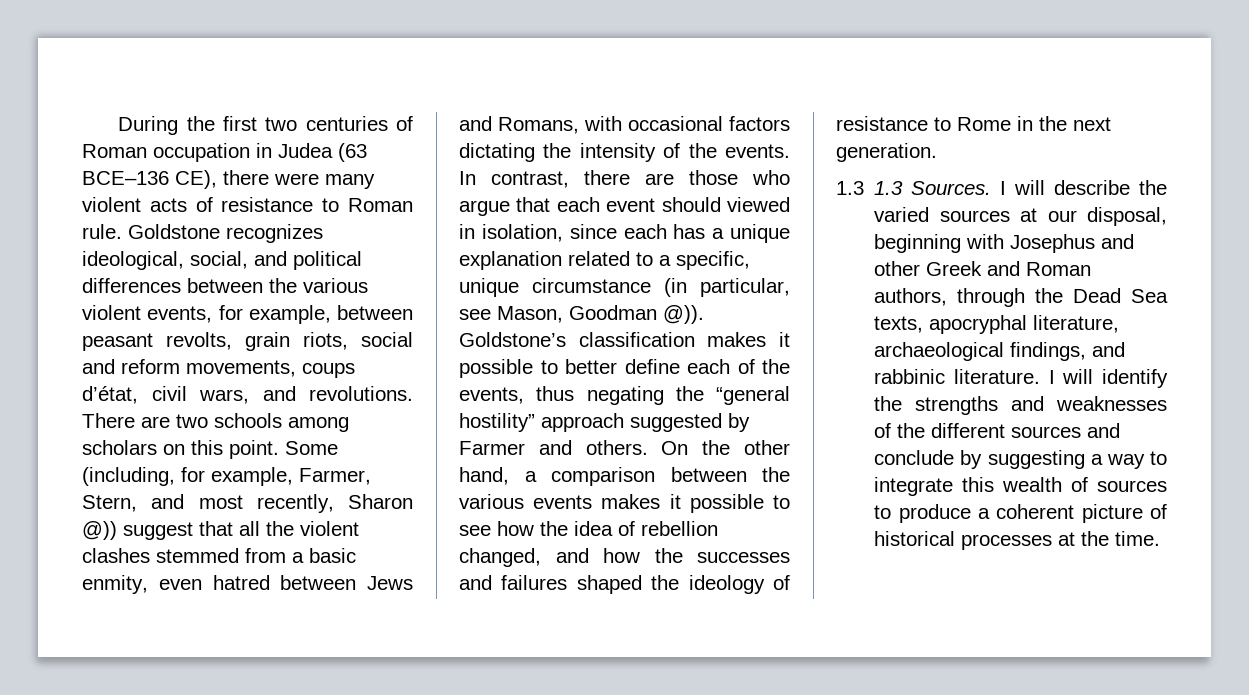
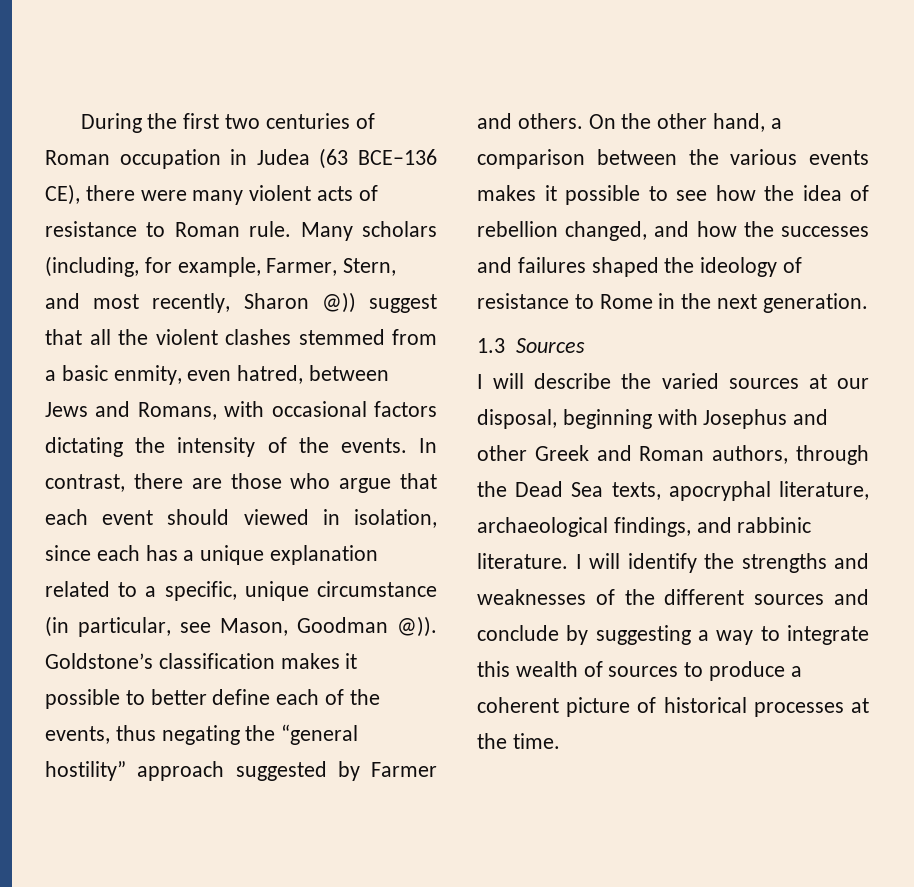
- Goldstone recognizes ideological, social, and political differences between the various violent events, for example, between peasant revolts, grain riots, social and reform movements, coups d’état, civil wars, and revolutions. There are two schools among scholars on this point. Some (including, for example, Farmer, Stern, and most recently, Sharon @)) suggest that all the violent clashes stemmed from a basic enmity, even hatred between Jews and Romans, with occasional factors dictating the intensity of the events.
+ Many scholars (including, for example, Farmer, Stern, and most recently, Sharon @)) suggest that all the violent clashes stemmed from a basic enmity, even hatred, between Jews and Romans, with occasional factors dictating the intensity of the events.
- 1.3 1.3 Sources. I will describe the varied sources at our disposal, beginning with Josephus and other Greek and Roman authors, through the Dead Sea texts, apocryphal literature, archaeological findings, and rabbinic literature.
+ 1.3 Sources
+ I will describe the varied sources at our disposal, beginning with Josephus and other Greek and Roman authors, through the Dead Sea texts, apocryphal literature, archaeological findings, and rabbinic literature.

